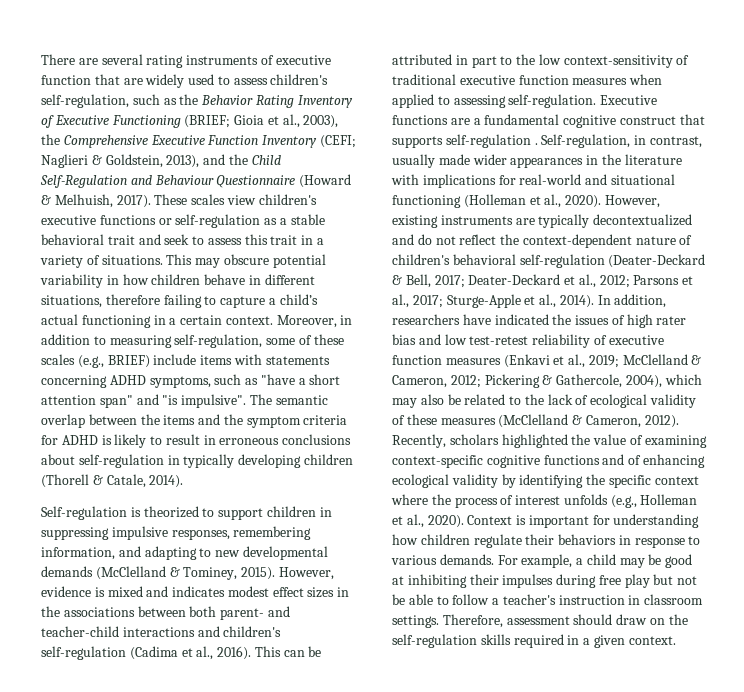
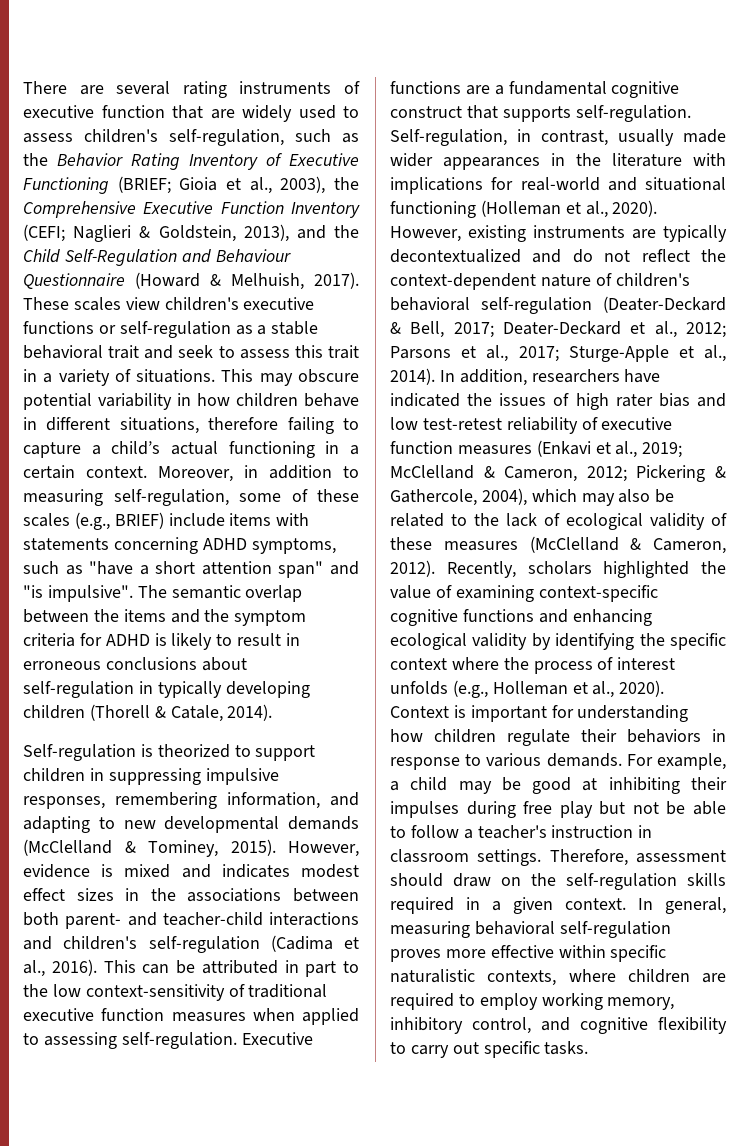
- Executive functions are a fundamental cognitive construct that supports self-regulation .
+ Executive functions are a fundamental cognitive construct that supports self-regulation.
- Recently, scholars highlighted the value of examining context-specific cognitive functions and of enhancing ecological validity by identifying the specific context where the process of interest unfolds (e.g., Holleman et al., 2020).
+ Recently, scholars highlighted the value of examining context-specific cognitive functions and enhancing ecological validity by identifying the specific context where the process of interest unfolds (e.g., Holleman et al., 2020).
+ In general, measuring behavioral self-regulation proves more effective within specific naturalistic contexts, where children are required to employ working memory, inhibitory control, and cognitive flexibility to carry out specific tasks.

